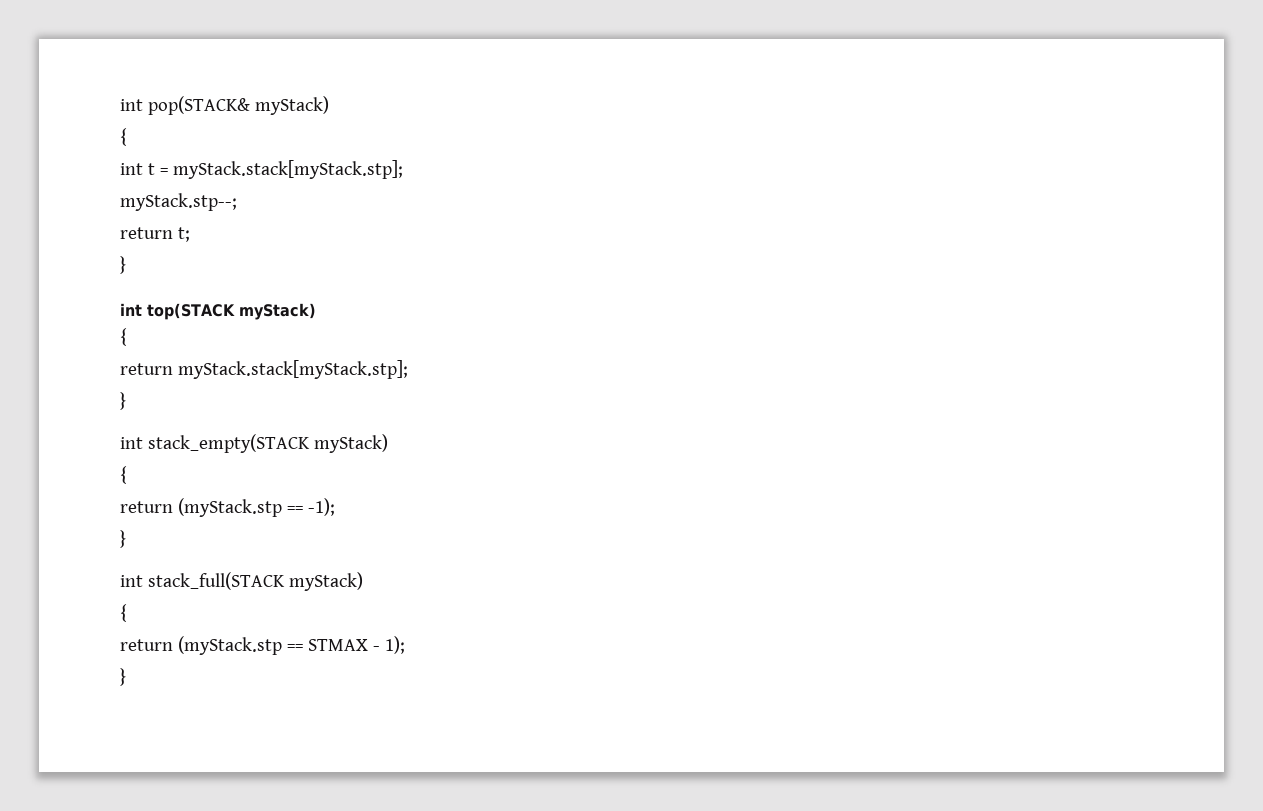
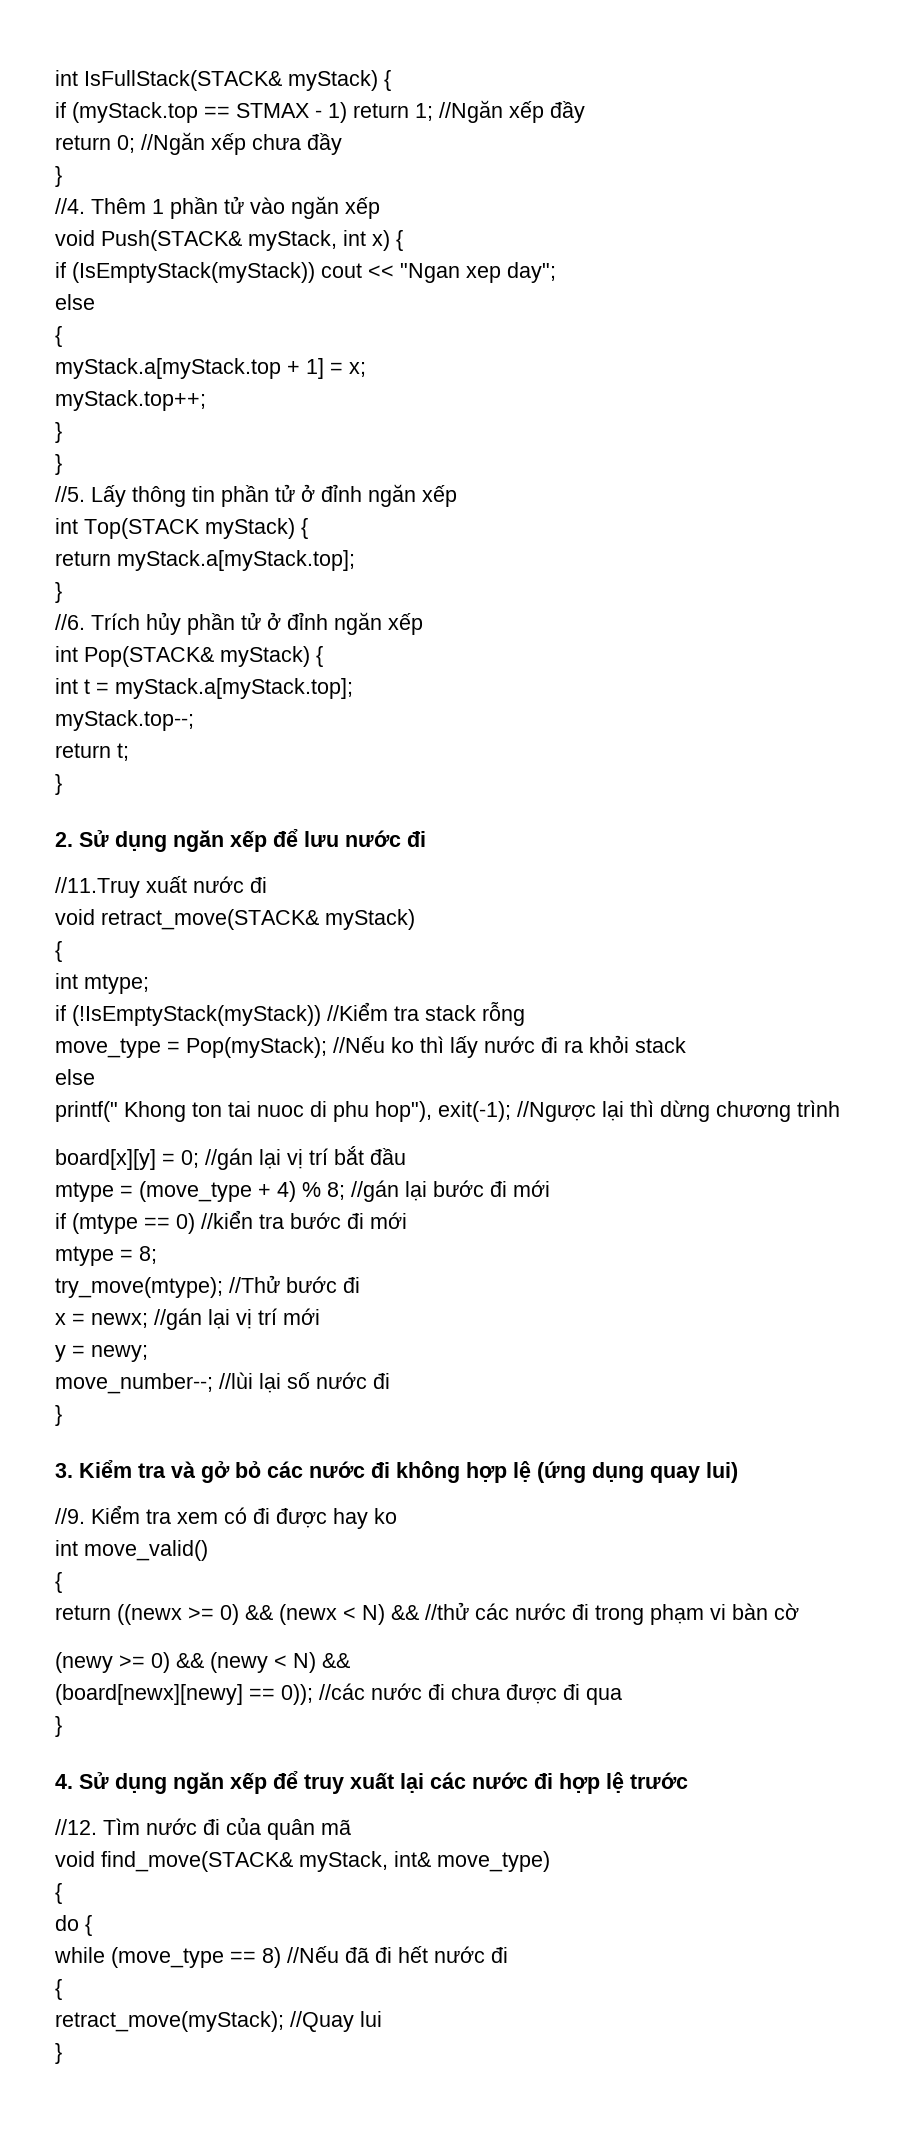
- int pop(STACK& myStack)
+ int IsFullStack(STACK& myStack) {
+ if (myStack.top == STMAX - 1) return 1; //Ngăn xếp đầy
+ return 0; //Ngăn xếp chưa đầy
+ }
+ //4. Thêm 1 phần tử vào ngăn xếp
+ void Push(STACK& myStack, int x) {
+ if (IsEmptyStack(myStack)) cout << "Ngan xep day";
+ else
  {
+ myStack.a[myStack.top + 1] = x;
+ myStack.top++;
+ }
+ }
+ //5. Lấy thông tin phần tử ở đỉnh ngăn xếp
+ int Top(STACK myStack) {
+ return myStack.a[myStack.top];
+ }
+ //6. Trích hủy phần tử ở đỉnh ngăn xếp
+ int Pop(STACK& myStack) {
- int t = myStack.stack[myStack.stp];
- myStack.stp--;
+ int t = myStack.a[myStack.top];
+ myStack.top--;
- int top(STACK myStack)
+ 2. Sử dụng ngăn xếp để lưu nước đi
+ //11.Truy xuất nước đi
+ void retract_move(STACK& myStack)
  {
- return myStack.stack[myStack.stp];
+ int mtype;
+ if (!IsEmptyStack(myStack)) //Kiểm tra stack rỗng
+ move_type = Pop(myStack); //Nếu ko thì lấy nước đi ra khỏi stack
+ else
+ printf(" Khong ton tai nuoc di phu hop"), exit(-1); //Ngược lại thì dừng chương trình
+ board[x][y] = 0; //gán lại vị trí bắt đầu
+ mtype = (move_type + 4) % 8; //gán lại bước đi mới
+ if (mtype == 0) //kiển tra bước đi mới
+ mtype = 8;
+ try_move(mtype); //Thử bước đi
+ x = newx; //gán lại vị trí mới
+ y = newy;
+ move_number--; //lùi lại số nước đi
  }
- int stack_empty(STACK myStack)
+ 3. Kiểm tra và gở bỏ các nước đi không hợp lệ (ứng dụng quay lui)
+ //9. Kiểm tra xem có đi được hay ko
+ int move_valid()
  {
- return (myStack.stp == -1);
+ return ((newx >= 0) && (newx < N) && //thử các nước đi trong phạm vi bàn cờ
+ (newy >= 0) && (newy < N) &&
+ (board[newx][newy] == 0)); //các nước đi chưa được đi qua
  }
- int stack_full(STACK myStack)
+ 4. Sử dụng ngăn xếp để truy xuất lại các nước đi hợp lệ trước
+ //12. Tìm nước đi của quân mã
+ void find_move(STACK& myStack, int& move_type)
  {
- return (myStack.stp == STMAX - 1);
+ do {
+ while (move_type == 8) //Nếu đã đi hết nước đi
+ {
+ retract_move(myStack); //Quay lui

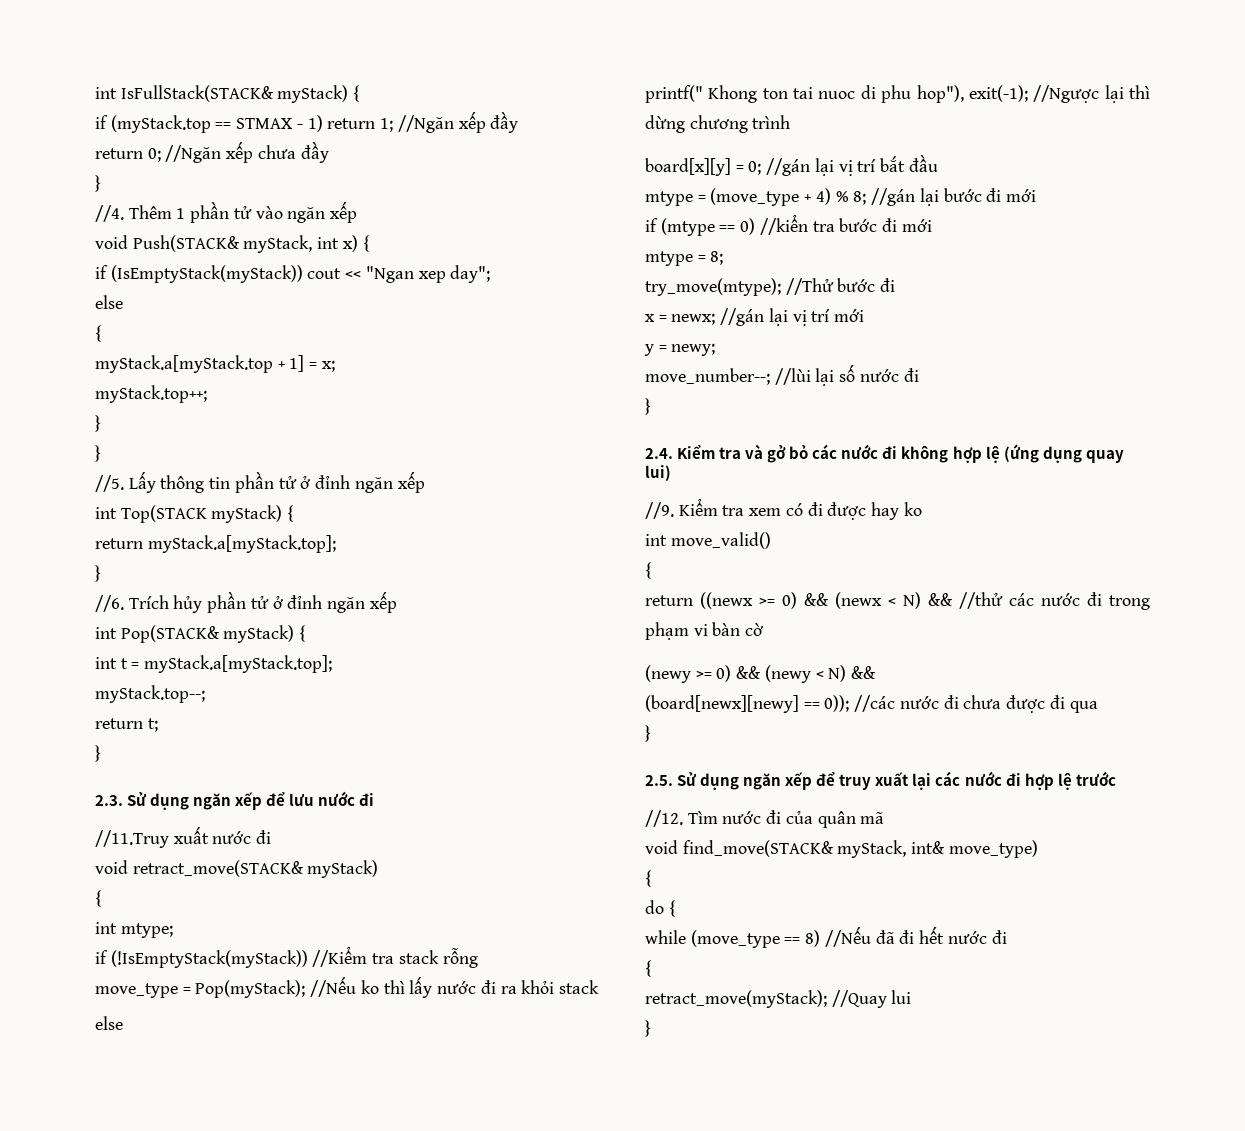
- 2. Sử dụng ngăn xếp để lưu nước đi
+ 2.3. Sử dụng ngăn xếp để lưu nước đi
- 3. Kiểm tra và gở bỏ các nước đi không hợp lệ (ứng dụng quay lui)
+ 2.4. Kiểm tra và gở bỏ các nước đi không hợp lệ (ứng dụng quay lui)
- 4. Sử dụng ngăn xếp để truy xuất lại các nước đi hợp lệ trước
+ 2.5. Sử dụng ngăn xếp để truy xuất lại các nước đi hợp lệ trước

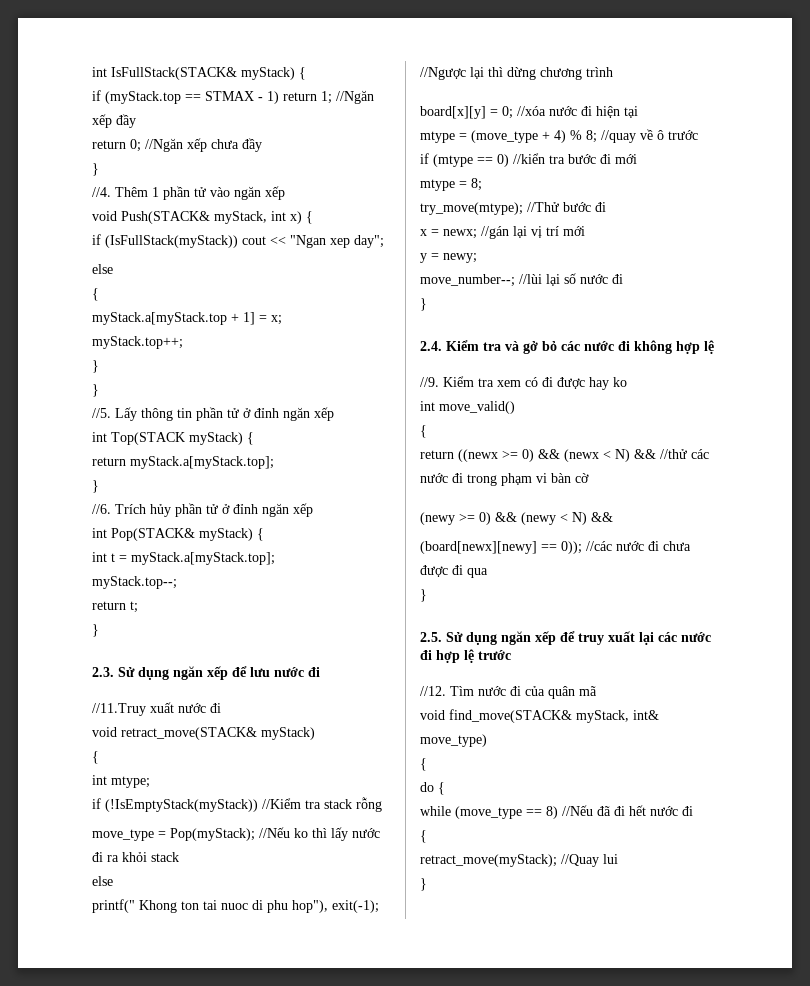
- if (IsEmptyStack(myStack)) cout << "Ngan xep day";
+ if (IsFullStack(myStack)) cout << "Ngan xep day";
- board[x][y] = 0; //gán lại vị trí bắt đầu
+ board[x][y] = 0; //xóa nước đi hiện tại
- mtype = (move_type + 4) % 8; //gán lại bước đi mới
+ mtype = (move_type + 4) % 8; //quay về ô trước
- 2.4. Kiểm tra và gở bỏ các nước đi không hợp lệ (ứng dụng quay lui)
+ 2.4. Kiểm tra và gở bỏ các nước đi không hợp lệ

